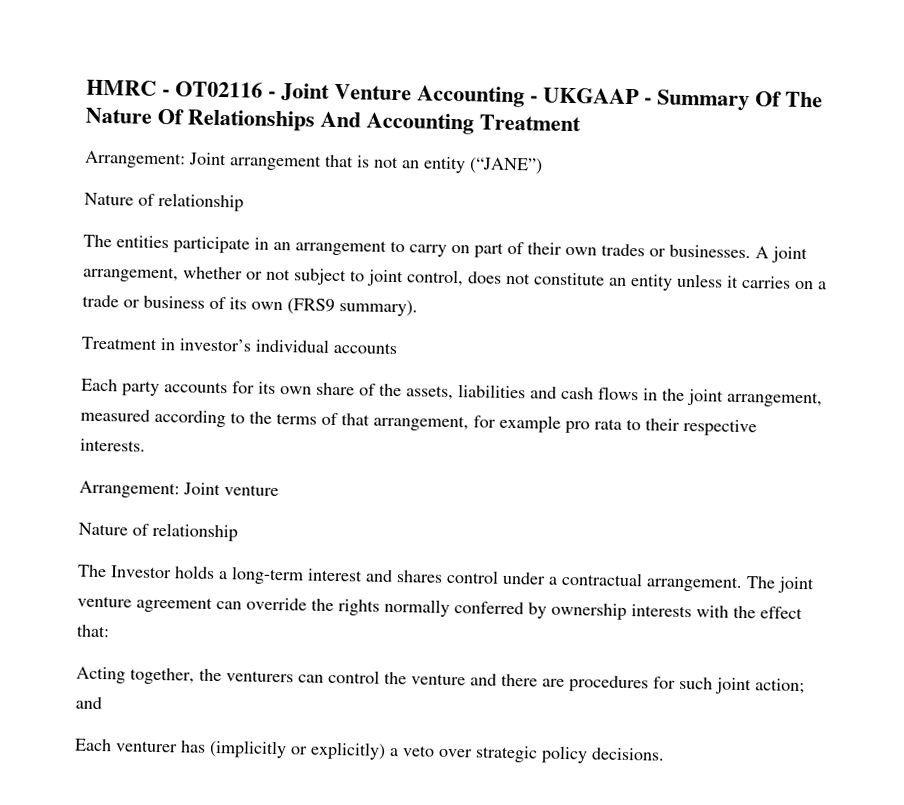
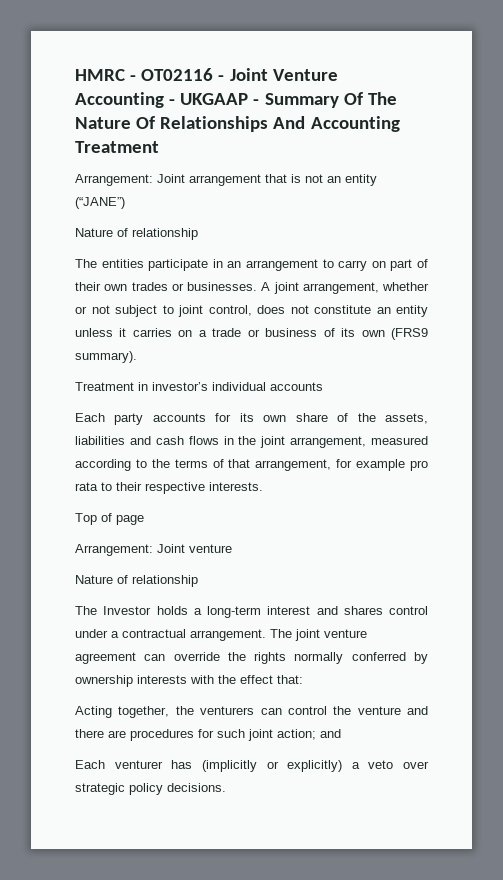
+ Top of page

